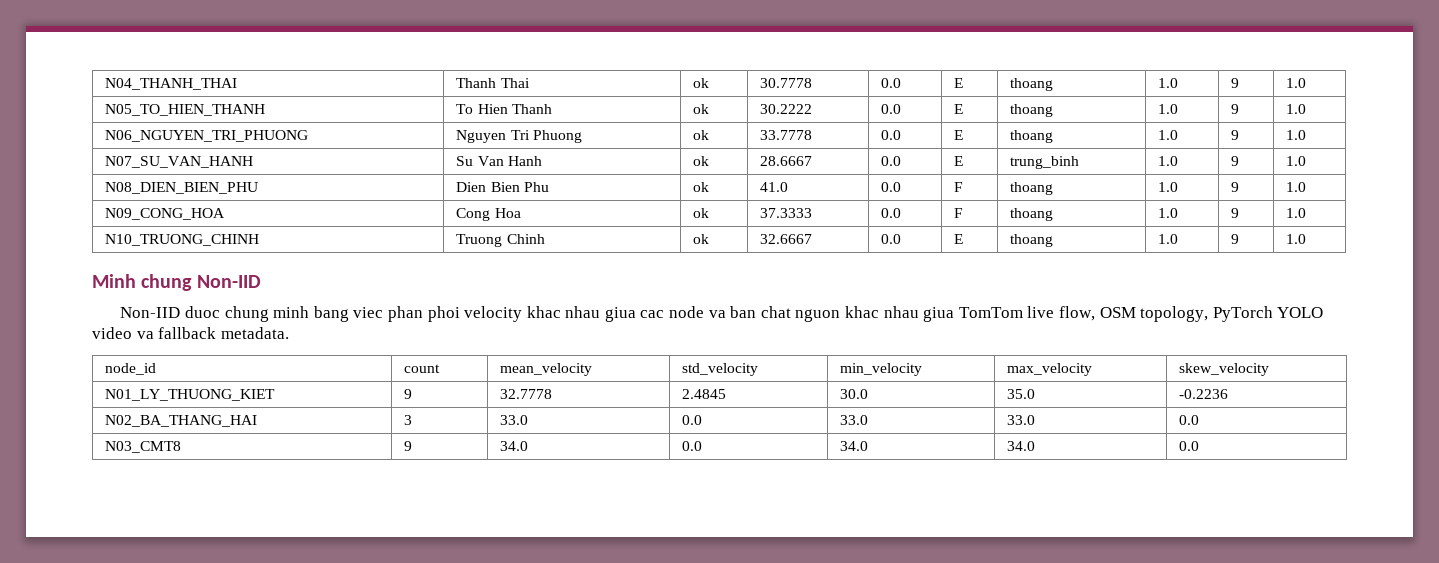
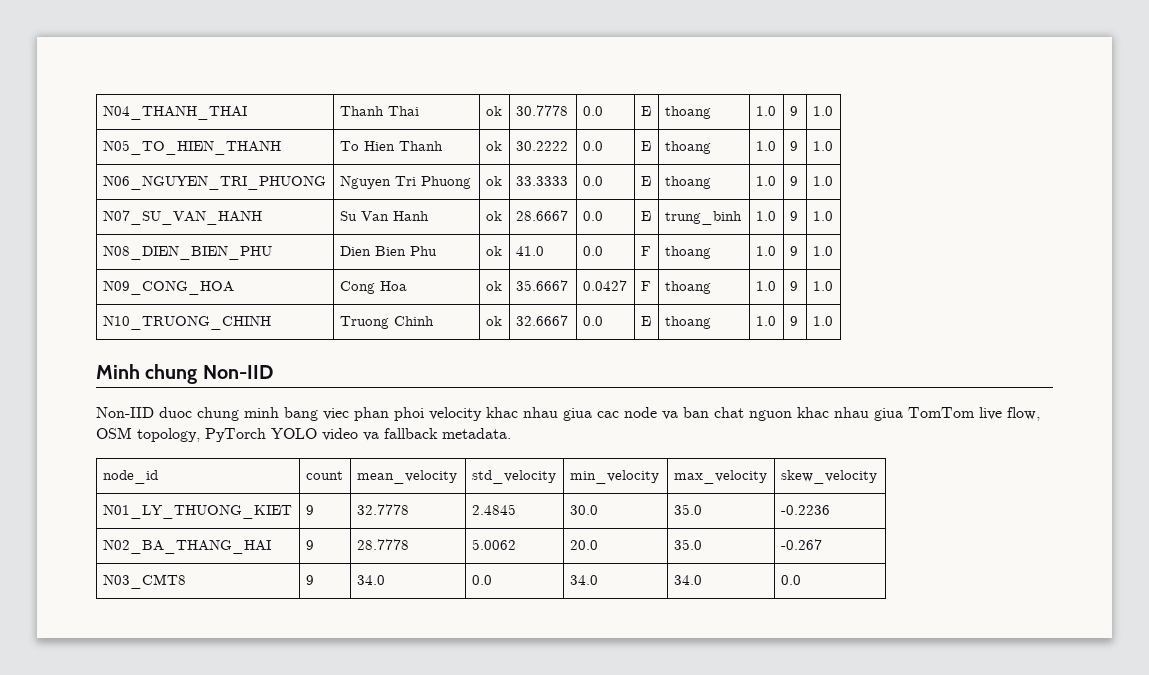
- N06_NGUYEN_TRI_PHUONG | Nguyen Tri Phuong | ok | 33.7778 | 0.0 | E | thoang | 1.0 | 9 | 1.0
+ N06_NGUYEN_TRI_PHUONG | Nguyen Tri Phuong | ok | 33.3333 | 0.0 | E | thoang | 1.0 | 9 | 1.0
- N09_CONG_HOA | Cong Hoa | ok | 37.3333 | 0.0 | F | thoang | 1.0 | 9 | 1.0
+ N09_CONG_HOA | Cong Hoa | ok | 35.6667 | 0.0427 | F | thoang | 1.0 | 9 | 1.0
- N02_BA_THANG_HAI | 3 | 33.0 | 0.0 | 33.0 | 33.0 | 0.0
+ N02_BA_THANG_HAI | 9 | 28.7778 | 5.0062 | 20.0 | 35.0 | -0.267

